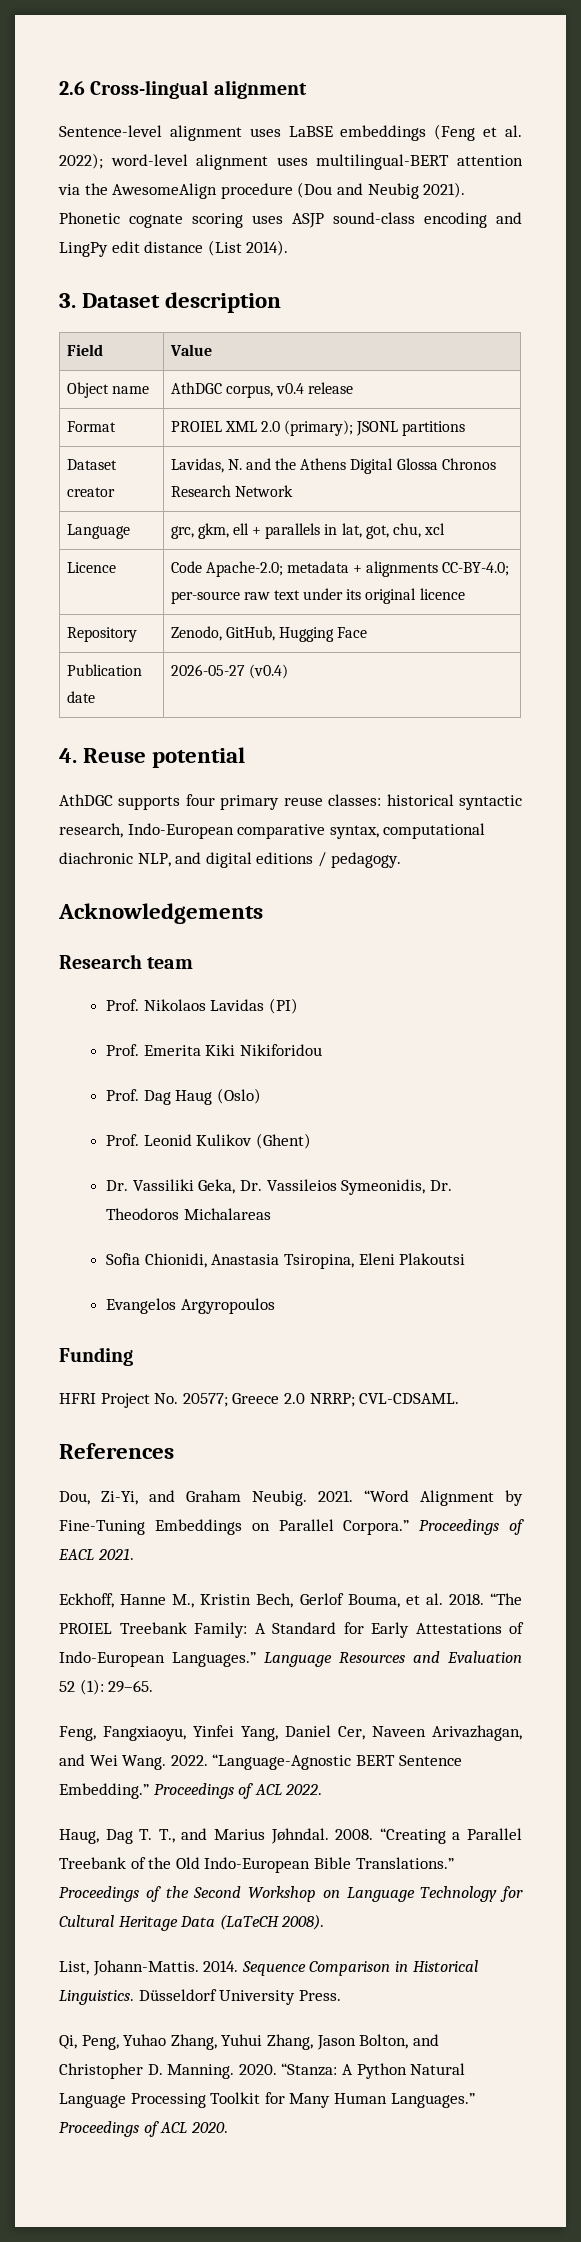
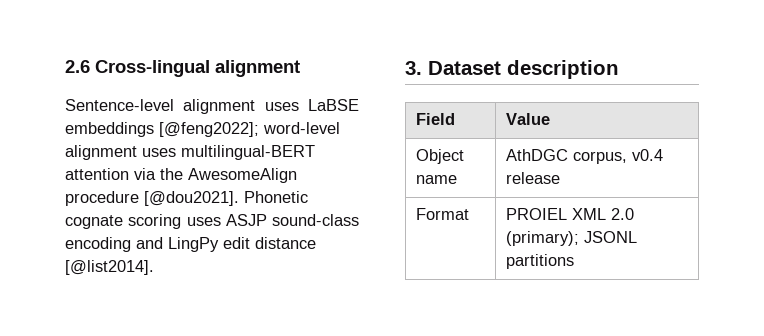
- Sentence-level alignment uses LaBSE embeddings (Feng et al. 2022); word-level alignment uses multilingual-BERT attention via the AwesomeAlign procedure (Dou and Neubig 2021).
+ Sentence-level alignment uses LaBSE embeddings [@feng2022]; word-level alignment uses multilingual-BERT attention via the AwesomeAlign procedure [@dou2021].
- Phonetic cognate scoring uses ASJP sound-class encoding and LingPy edit distance (List 2014).
+ Phonetic cognate scoring uses ASJP sound-class encoding and LingPy edit distance [@list2014].
- Dataset creator | Lavidas, N. and the Athens Digital Glossa Chronos Research Network
- Language | grc, gkm, ell + parallels in lat, got, chu, xcl
- Licence | Code Apache-2.0; metadata + alignments CC-BY-4.0; per-source raw text under its original licence
- Repository | Zenodo, GitHub, Hugging Face
- Publication date | 2026-05-27 (v0.4)
- 4. Reuse potential
- AthDGC supports four primary reuse classes: historical syntactic research, Indo-European comparative syntax, computational diachronic NLP, and digital editions / pedagogy.
- Acknowledgements
- Research team
- Prof. Nikolaos Lavidas (PI)
- Prof. Emerita Kiki Nikiforidou
- Prof. Dag Haug (Oslo)
- Prof. Leonid Kulikov (Ghent)
- Dr. Vassiliki Geka, Dr. Vassileios Symeonidis, Dr. Theodoros Michalareas
- Sofia Chionidi, Anastasia Tsiropina, Eleni Plakoutsi
- Evangelos Argyropoulos
- Funding
- HFRI Project No. 20577; Greece 2.0 NRRP; CVL-CDSAML.
- References
- Dou, Zi-Yi, and Graham Neubig. 2021. “Word Alignment by Fine-Tuning Embeddings on Parallel Corpora.” Proceedings of EACL 2021.
- Eckhoff, Hanne M., Kristin Bech, Gerlof Bouma, et al. 2018. “The PROIEL Treebank Family: A Standard for Early Attestations of Indo-European Languages.” Language Resources and Evaluation 52 (1): 29–65.
- Feng, Fangxiaoyu, Yinfei Yang, Daniel Cer, Naveen Arivazhagan, and Wei Wang. 2022. “Language-Agnostic BERT Sentence Embedding.” Proceedings of ACL 2022.
- Haug, Dag T. T., and Marius Jøhndal. 2008. “Creating a Parallel Treebank of the Old Indo-European Bible Translations.” Proceedings of the Second Workshop on Language Technology for Cultural Heritage Data (LaTeCH 2008).
- List, Johann-Mattis. 2014. Sequence Comparison in Historical Linguistics. Düsseldorf University Press.
- Qi, Peng, Yuhao Zhang, Yuhui Zhang, Jason Bolton, and Christopher D. Manning. 2020. “Stanza: A Python Natural Language Processing Toolkit for Many Human Languages.” Proceedings of ACL 2020.

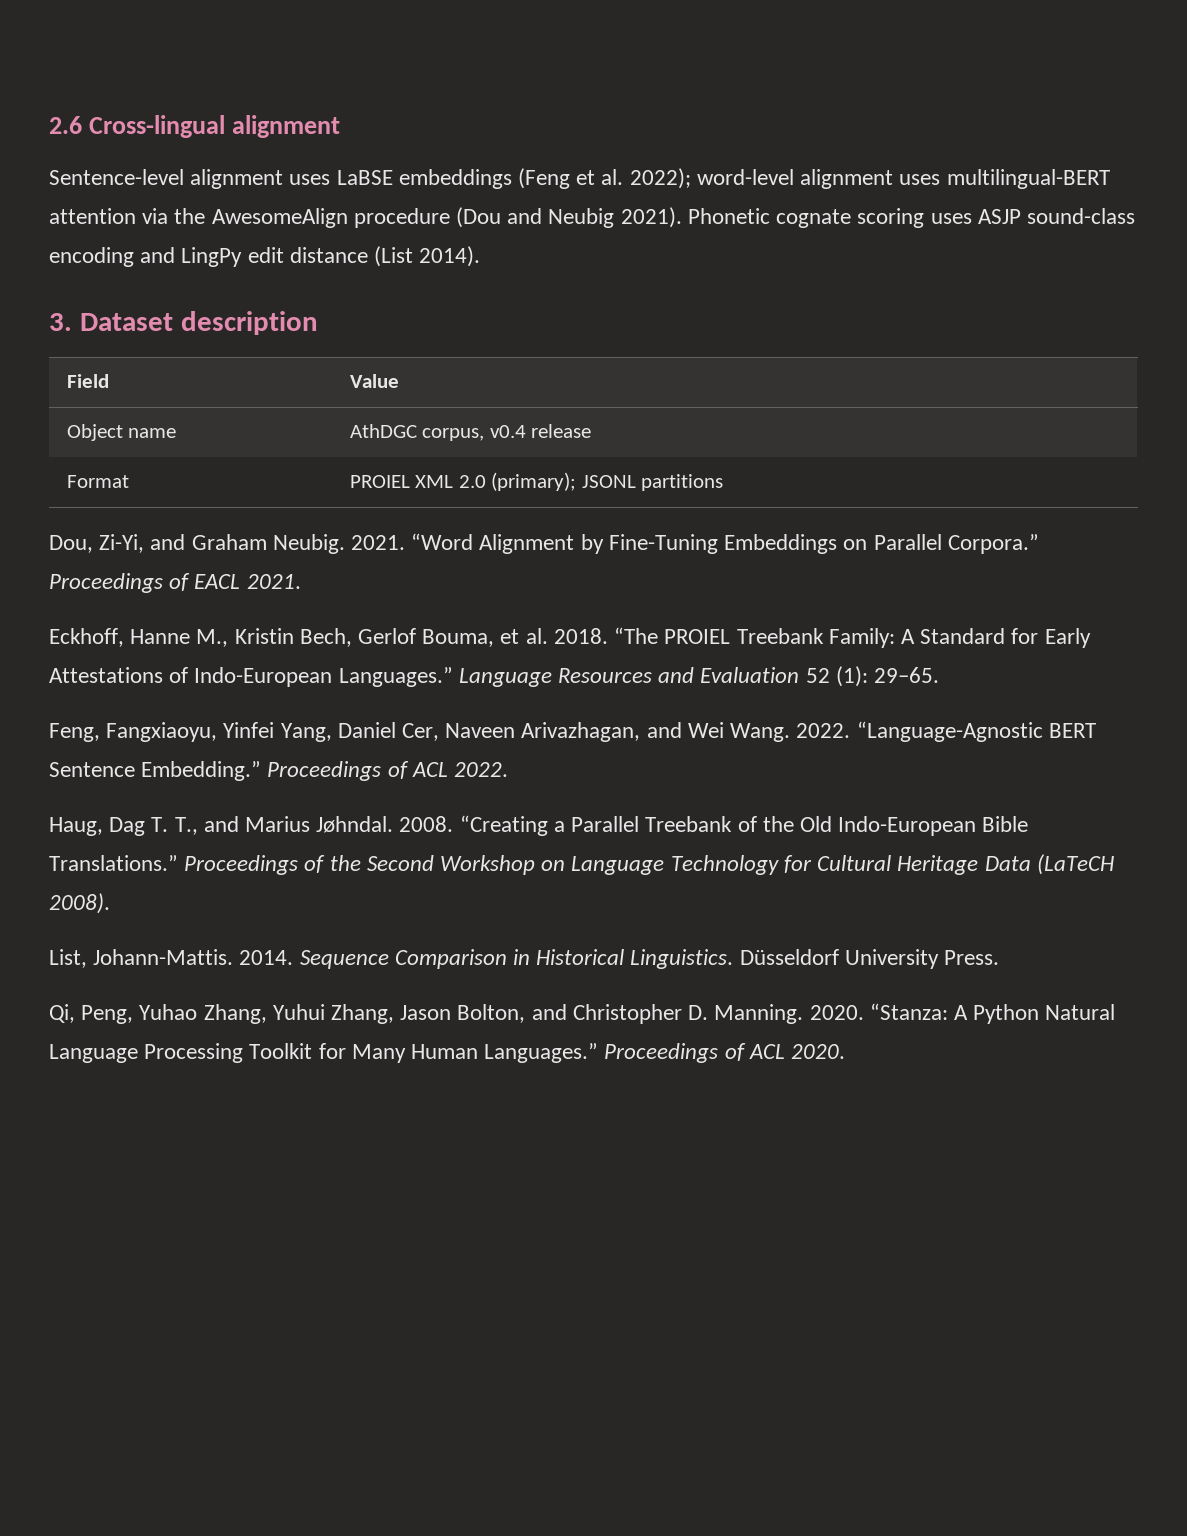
- Sentence-level alignment uses LaBSE embeddings [@feng2022]; word-level alignment uses multilingual-BERT attention via the AwesomeAlign procedure [@dou2021].
+ Sentence-level alignment uses LaBSE embeddings (Feng et al. 2022); word-level alignment uses multilingual-BERT attention via the AwesomeAlign procedure (Dou and Neubig 2021).
- Phonetic cognate scoring uses ASJP sound-class encoding and LingPy edit distance [@list2014].
+ Phonetic cognate scoring uses ASJP sound-class encoding and LingPy edit distance (List 2014).
+ Dou, Zi-Yi, and Graham Neubig. 2021. “Word Alignment by Fine-Tuning Embeddings on Parallel Corpora.” Proceedings of EACL 2021.
+ Eckhoff, Hanne M., Kristin Bech, Gerlof Bouma, et al. 2018. “The PROIEL Treebank Family: A Standard for Early Attestations of Indo-European Languages.” Language Resources and Evaluation 52 (1): 29–65.
+ Feng, Fangxiaoyu, Yinfei Yang, Daniel Cer, Naveen Arivazhagan, and Wei Wang. 2022. “Language-Agnostic BERT Sentence Embedding.” Proceedings of ACL 2022.
+ Haug, Dag T. T., and Marius Jøhndal. 2008. “Creating a Parallel Treebank of the Old Indo-European Bible Translations.” Proceedings of the Second Workshop on Language Technology for Cultural Heritage Data (LaTeCH 2008).
+ List, Johann-Mattis. 2014. Sequence Comparison in Historical Linguistics. Düsseldorf University Press.
+ Qi, Peng, Yuhao Zhang, Yuhui Zhang, Jason Bolton, and Christopher D. Manning. 2020. “Stanza: A Python Natural Language Processing Toolkit for Many Human Languages.” Proceedings of ACL 2020.

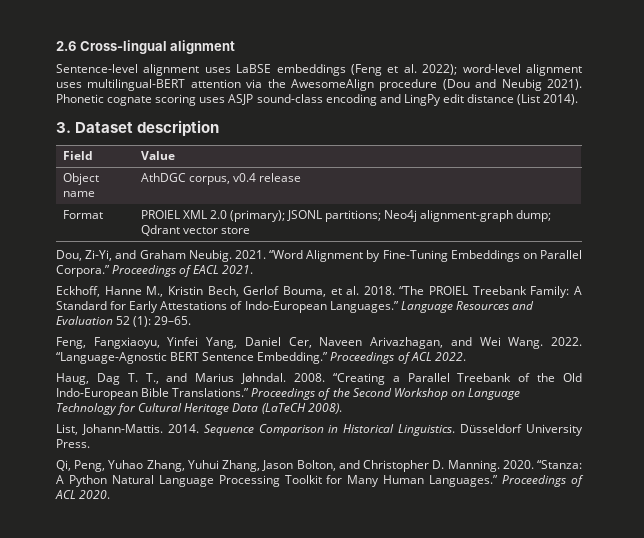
- Format | PROIEL XML 2.0 (primary); JSONL partitions
+ Format | PROIEL XML 2.0 (primary); JSONL partitions; Neo4j alignment-graph dump; Qdrant vector store

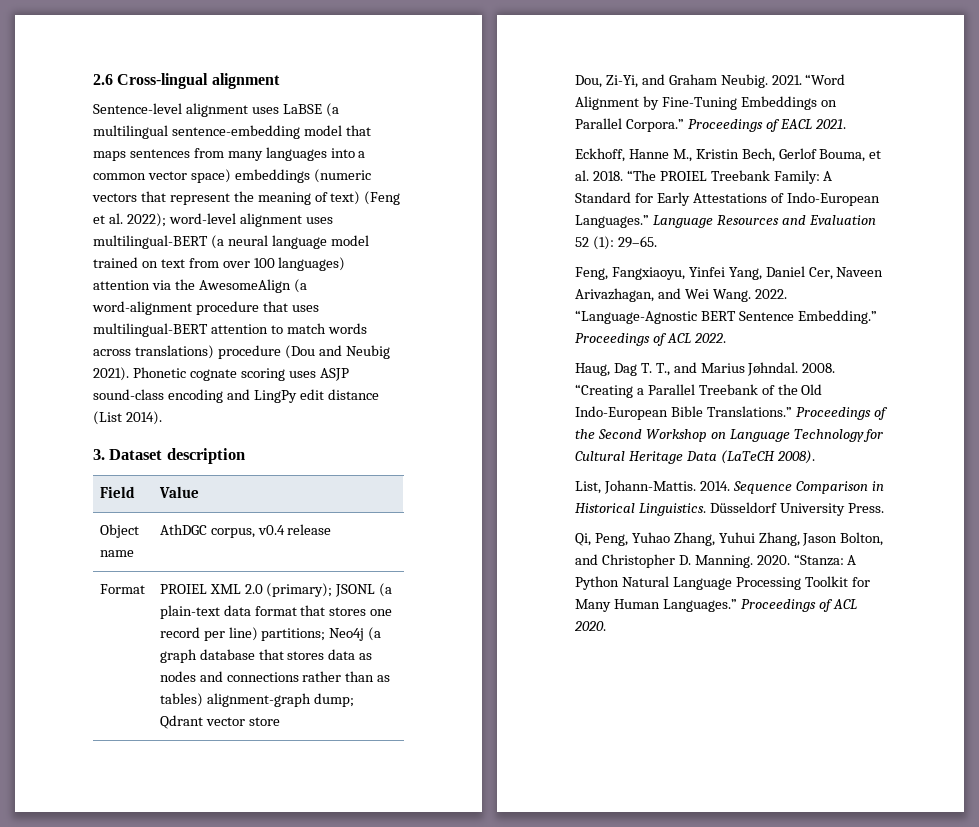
- Sentence-level alignment uses LaBSE embeddings (Feng et al. 2022); word-level alignment uses multilingual-BERT attention via the AwesomeAlign procedure (Dou and Neubig 2021).
+ Sentence-level alignment uses LaBSE (a multilingual sentence-embedding model that maps sentences from many languages into a common vector space) embeddings (numeric vectors that represent the meaning of text) (Feng et al. 2022); word-level alignment uses multilingual-BERT (a neural language model trained on text from over 100 languages) attention via the AwesomeAlign (a word-alignment procedure that uses multilingual-BERT attention to match words across translations) procedure (Dou and Neubig 2021).
- Format | PROIEL XML 2.0 (primary); JSONL partitions; Neo4j alignment-graph dump; Qdrant vector store
+ Format | PROIEL XML 2.0 (primary); JSONL (a plain-text data format that stores one record per line) partitions; Neo4j (a graph database that stores data as nodes and connections rather than as tables) alignment-graph dump; Qdrant vector store

